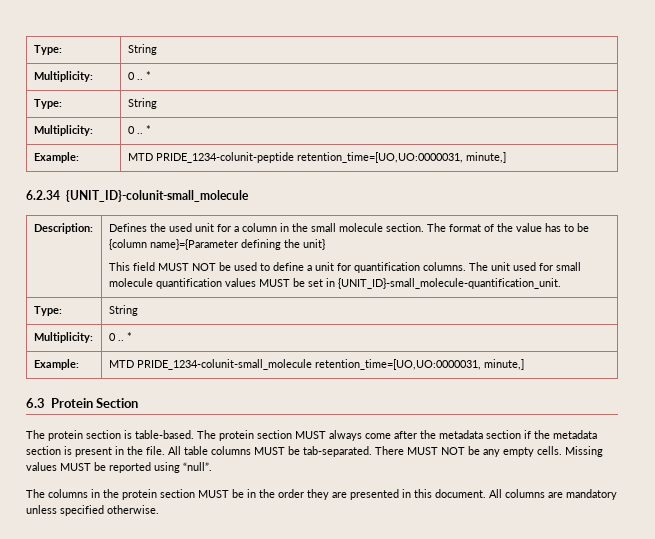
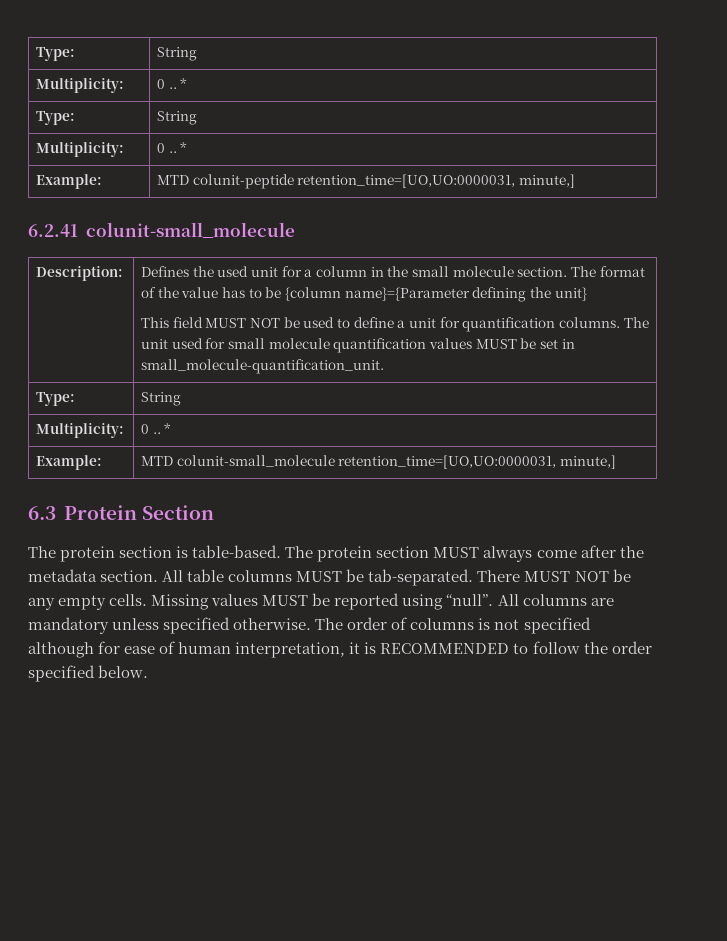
- Example: | MTD PRIDE_1234-colunit-peptide retention_time=[UO,UO:0000031, minute,]
- 6.2.34 {UNIT_ID}-colunit-small_molecule
+ Example: | MTD colunit-peptide retention_time=[UO,UO:0000031, minute,]
+ 6.2.41 colunit-small_molecule
- The unit used for small molecule quantification values MUST be set in {UNIT_ID}-small_molecule-quantification_unit.
+ The unit used for small molecule quantification values MUST be set in small_molecule-quantification_unit.
  Type: | String
  Multiplicity: | 0 .. *
- Example: | MTD PRIDE_1234-colunit-small_molecule retention_time=[UO,UO:0000031, minute,]
+ Example: | MTD colunit-small_molecule retention_time=[UO,UO:0000031, minute,]
- The protein section MUST always come after the metadata section if the metadata section is present in the file.
+ The protein section MUST always come after the metadata section.
- Missing values MUST be reported using “null”.
- The columns in the protein section MUST be in the order they are presented in this document. All columns are mandatory unless specified otherwise.
+ Missing values MUST be reported using “null”. All columns are mandatory unless specified otherwise.
+ The order of columns is not specified although for ease of human interpretation, it is RECOMMENDED to follow the order specified below.

